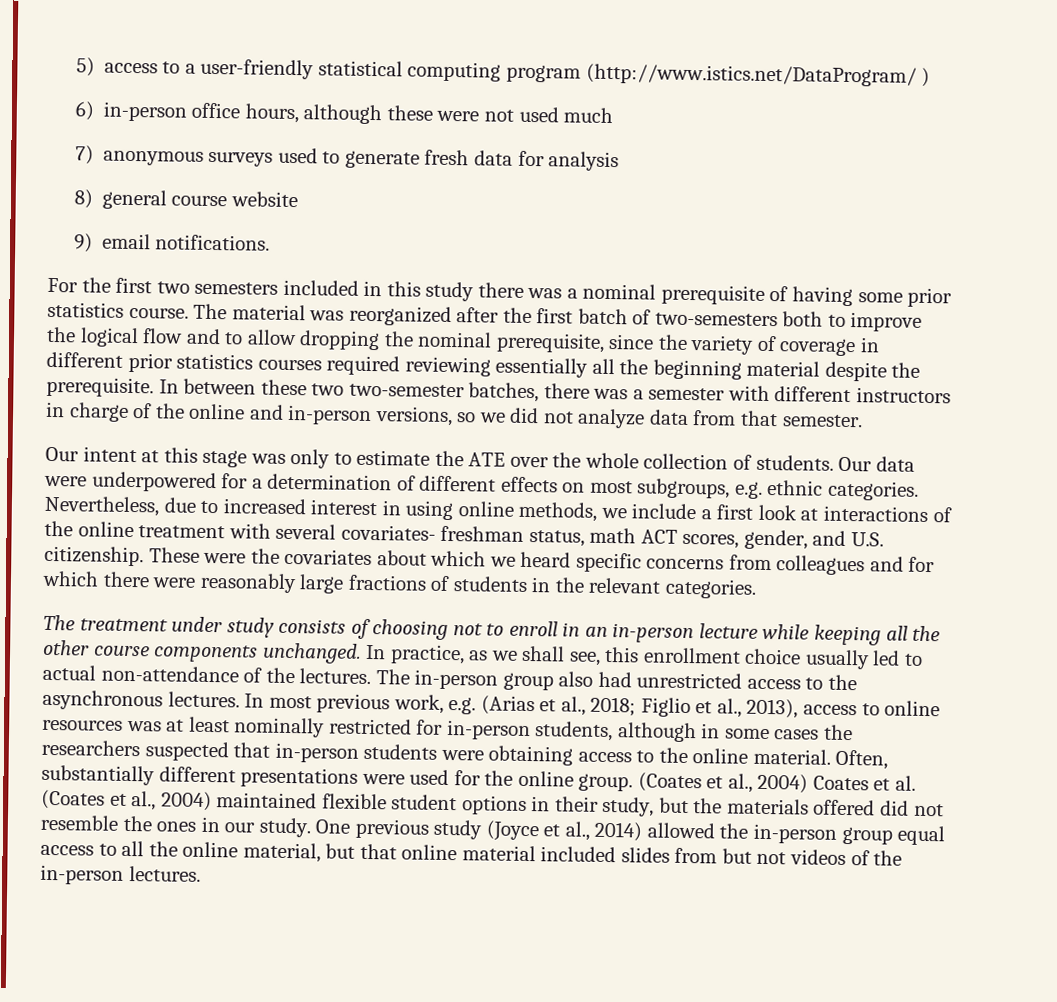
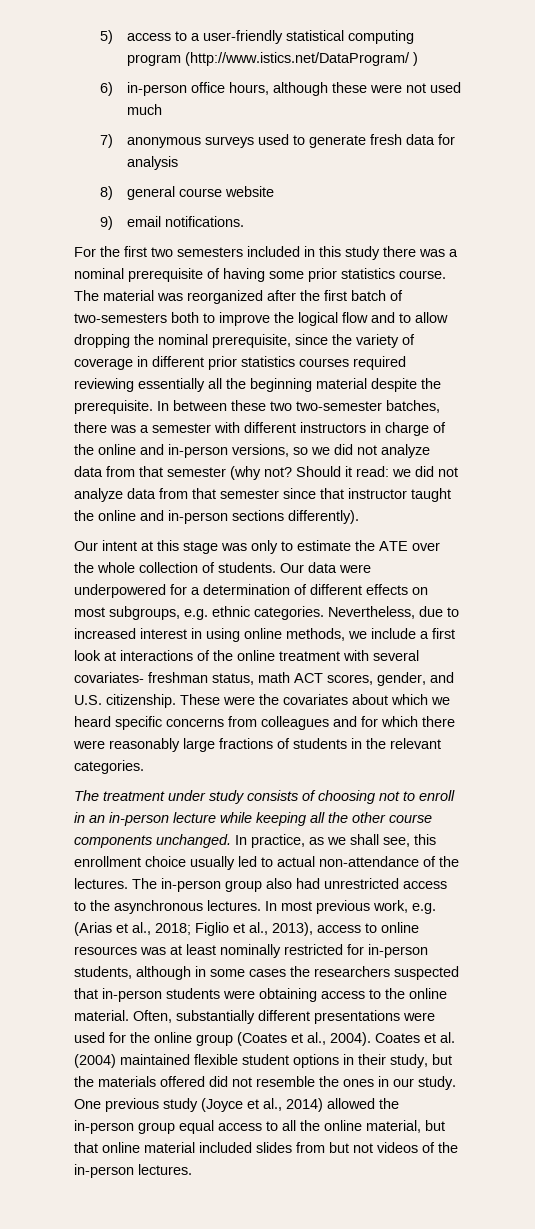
- In between these two two-semester batches, there was a semester with different instructors in charge of the online and in-person versions, so we did not analyze data from that semester.
+ In between these two two-semester batches, there was a semester with different instructors in charge of the online and in-person versions, so we did not analyze data from that semester (why not? Should it read: we did not analyze data from that semester since that instructor taught the online and in-person sections differently).
- Often, substantially different presentations were used for the online group. (Coates et al., 2004) Coates et al. (Coates et al., 2004) maintained flexible student options in their study, but the materials offered did not resemble the ones in our study.
+ Often, substantially different presentations were used for the online group (Coates et al., 2004). Coates et al. (2004) maintained flexible student options in their study, but the materials offered did not resemble the ones in our study.

